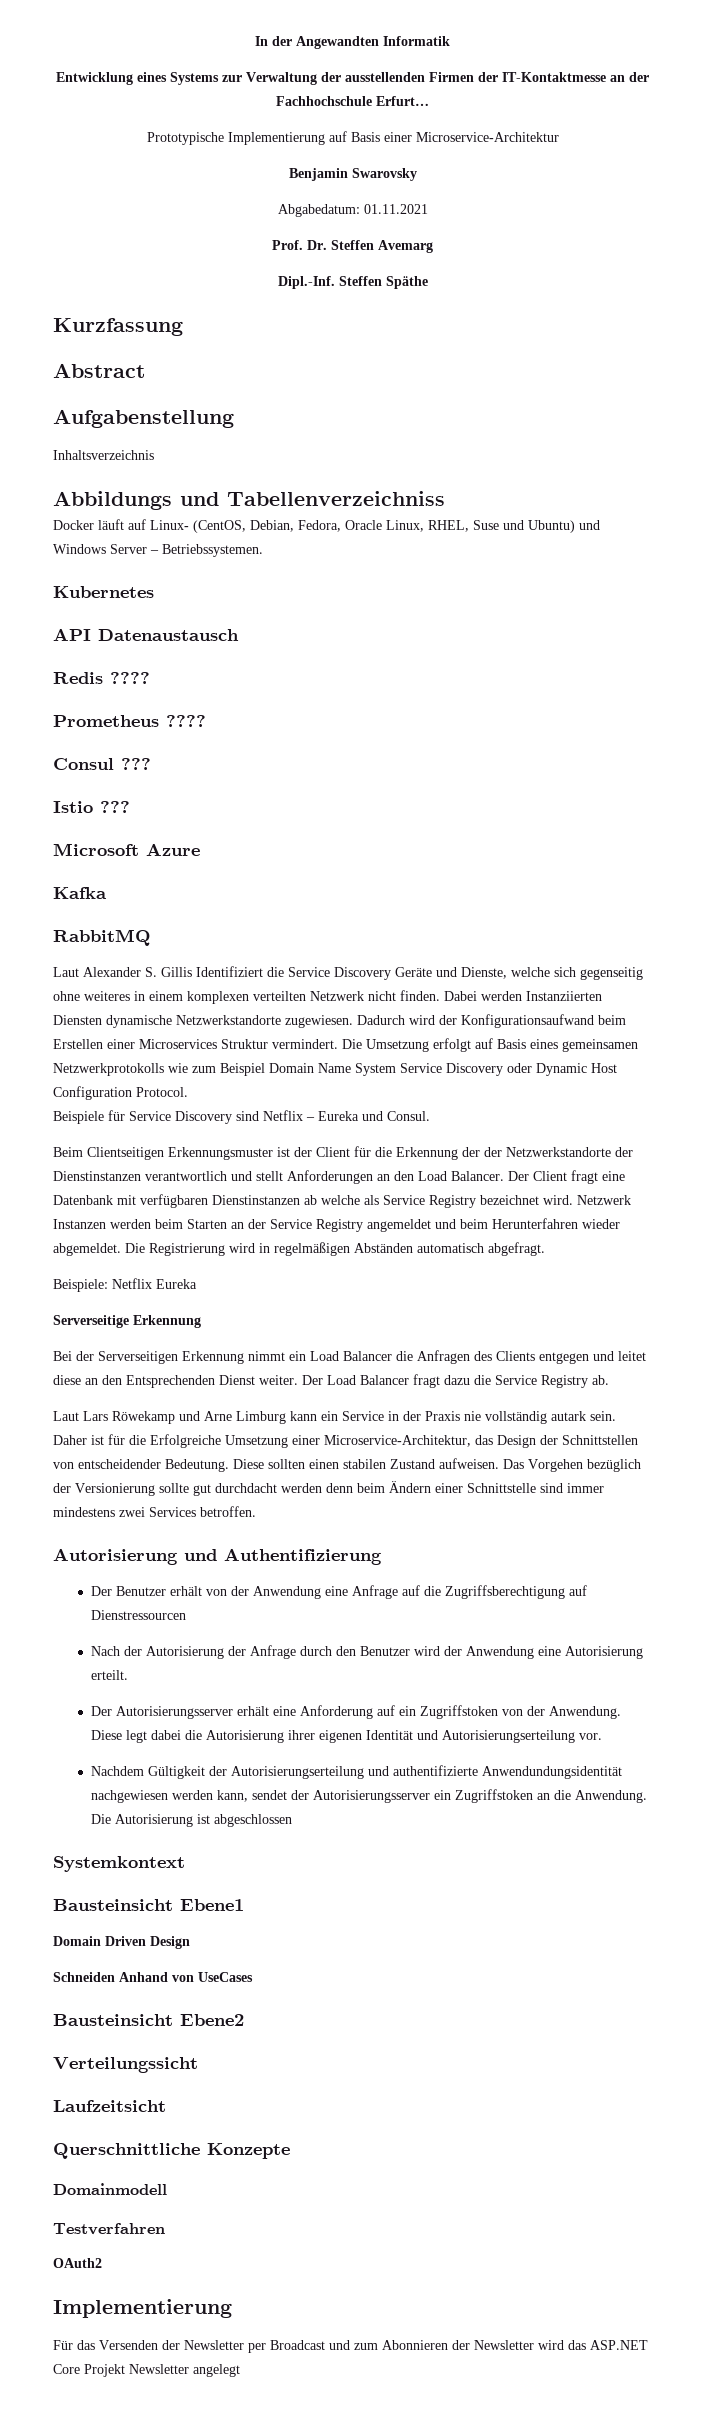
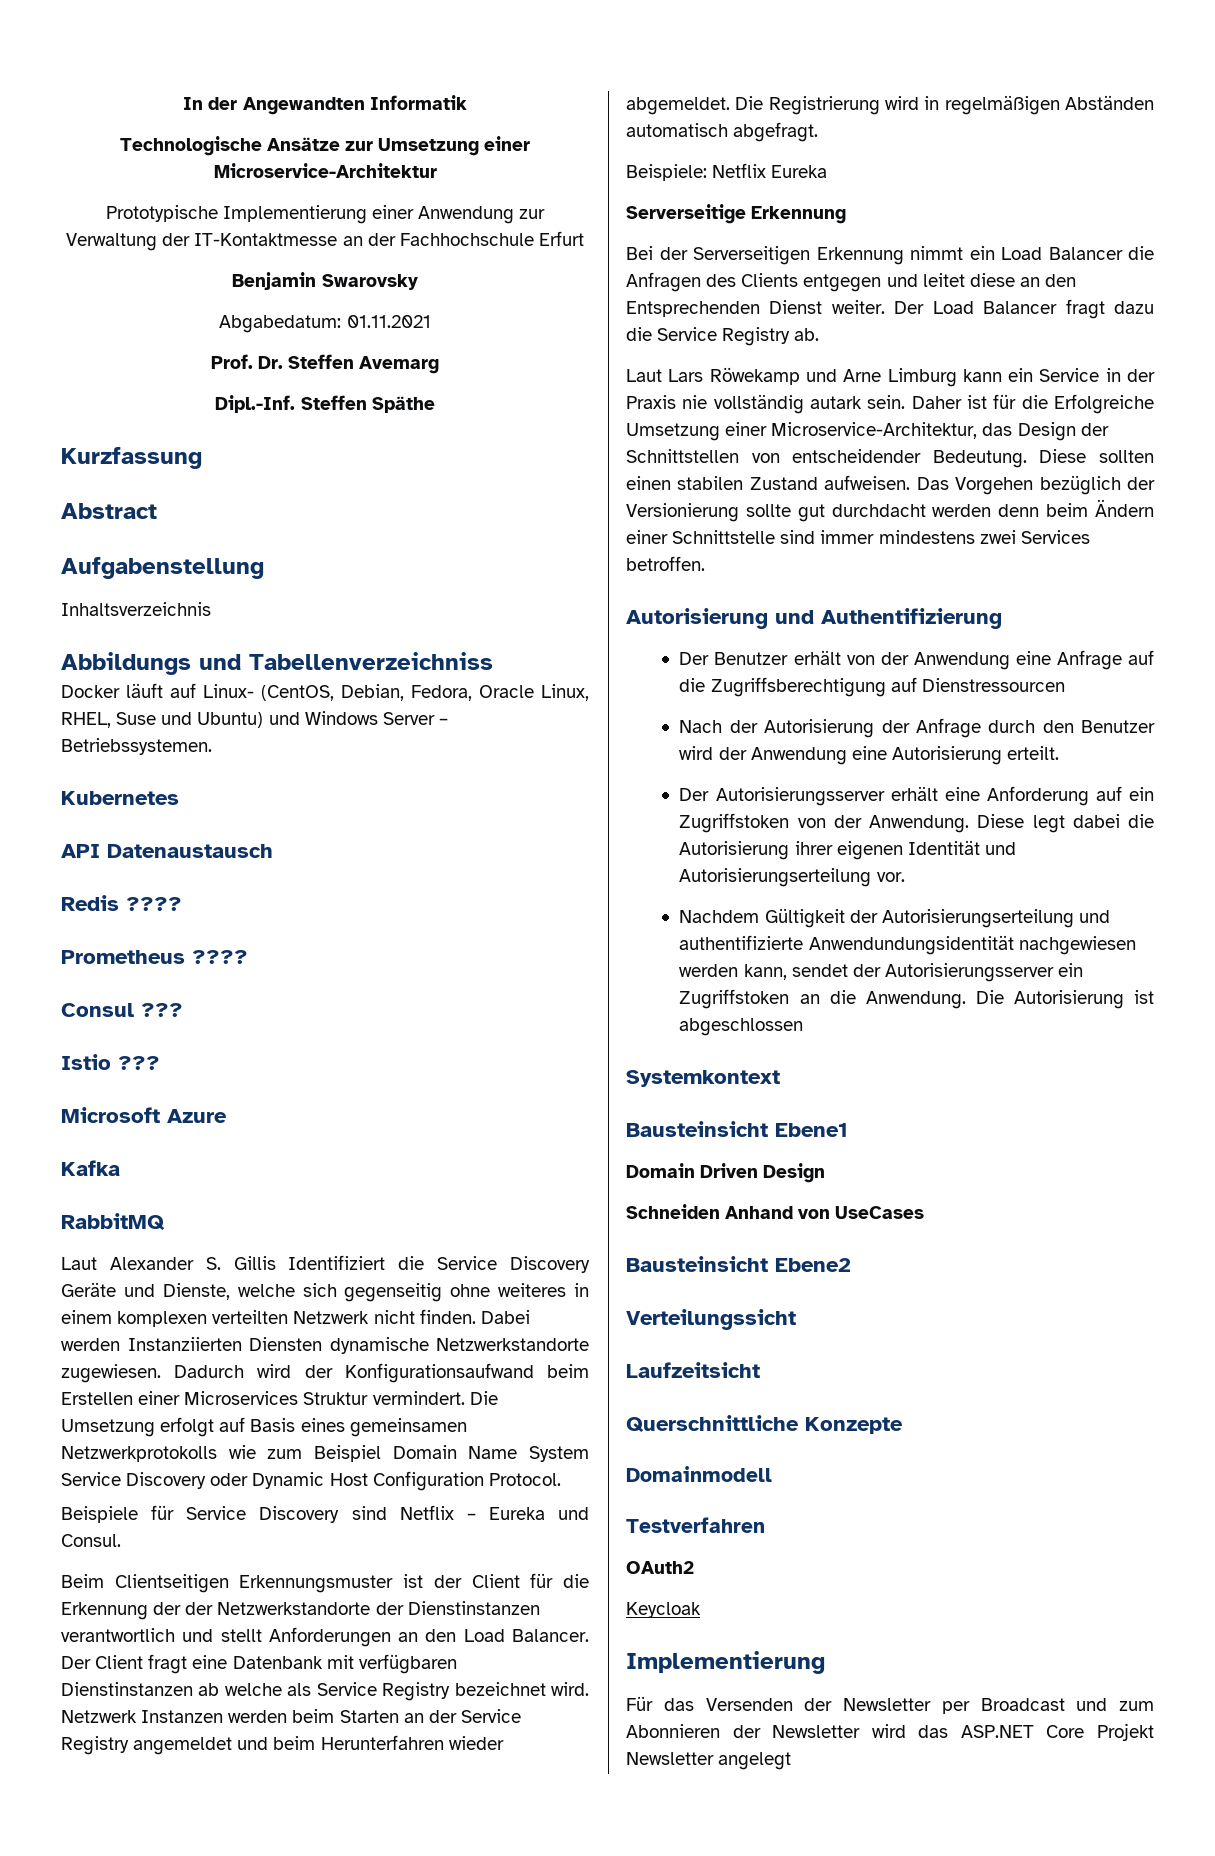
- Entwicklung eines Systems zur Verwaltung der ausstellenden Firmen der IT-Kontaktmesse an der Fachhochschule Erfurt…
- Prototypische Implementierung auf Basis einer Microservice-Architektur
+ Technologische Ansätze zur Umsetzung einer Microservice-Architektur
+ Prototypische Implementierung einer Anwendung zur Verwaltung der IT-Kontaktmesse an der Fachhochschule Erfurt
+ Keycloak

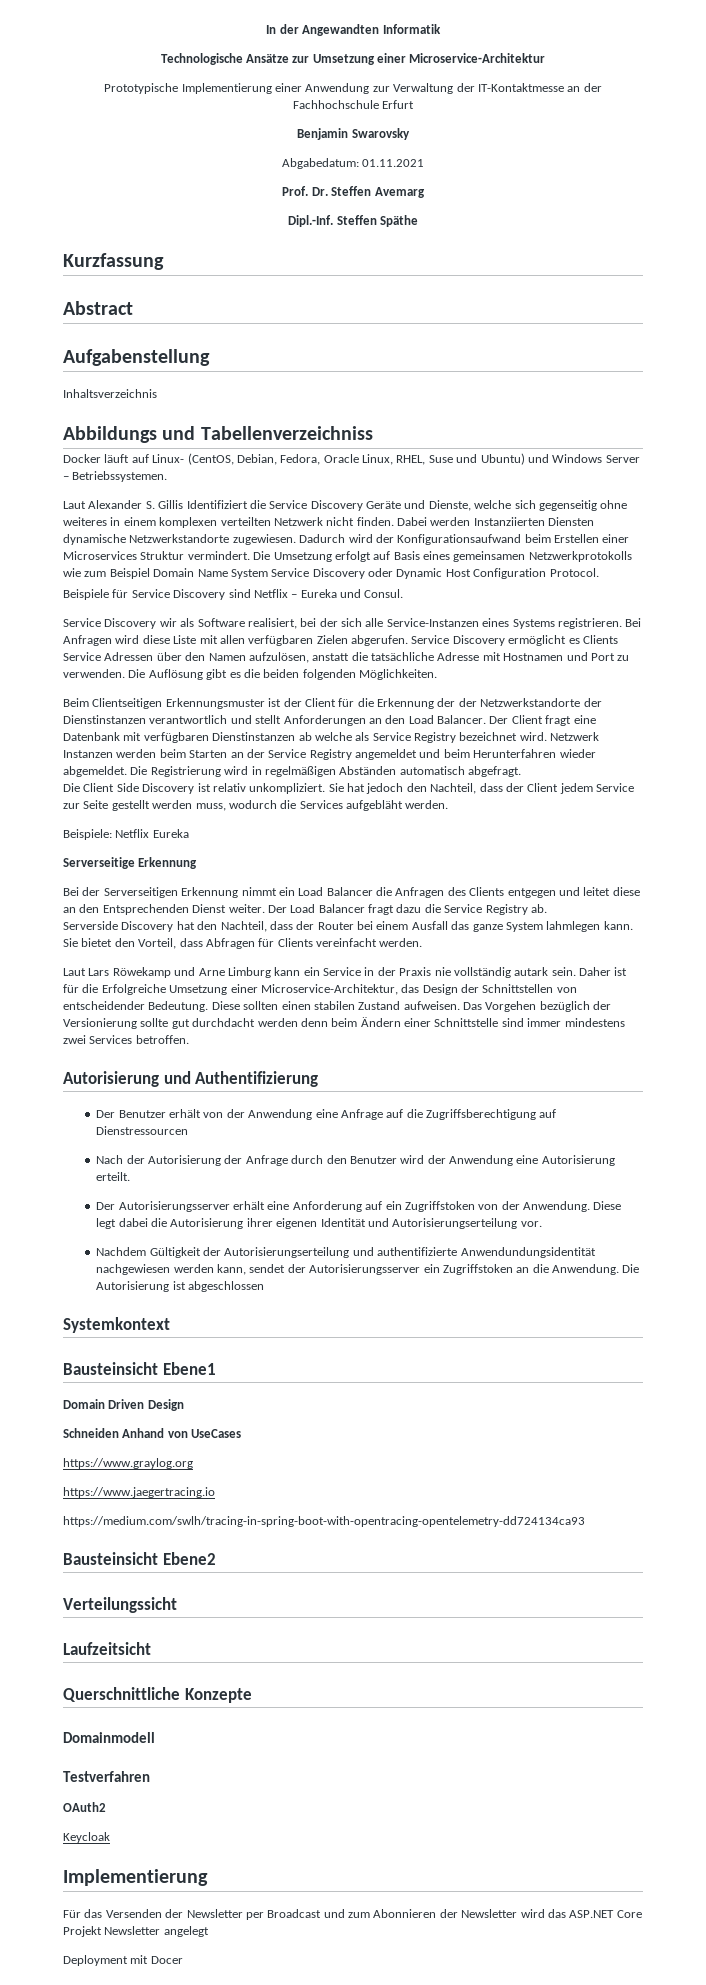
- Kubernetes
- API Datenaustausch
- Redis ????
- Prometheus ????
- Consul ???
- Istio ???
- Microsoft Azure
- Kafka
- RabbitMQ
+ Service Discovery wir als Software realisiert, bei der sich alle Service-Instanzen eines Systems registrieren. Bei Anfragen wird diese Liste mit allen verfügbaren Zielen abgerufen. Service Discovery ermöglicht es Clients Service Adressen über den Namen aufzulösen, anstatt die tatsächliche Adresse mit Hostnamen und Port zu verwenden. Die Auflösung gibt es die beiden folgenden Möglichkeiten.
+ Die Client Side Discovery ist relativ unkompliziert. Sie hat jedoch den Nachteil, dass der Client jedem Service zur Seite gestellt werden muss, wodurch die Services aufgebläht werden.
+ Serverside Discovery hat den Nachteil, dass der Router bei einem Ausfall das ganze System lahmlegen kann. Sie bietet den Vorteil, dass Abfragen für Clients vereinfacht werden.
+ https://www.graylog.org
+ https://www.jaegertracing.io
+ https://medium.com/swlh/tracing-in-spring-boot-with-opentracing-opentelemetry-dd724134ca93
+ Deployment mit Docer

